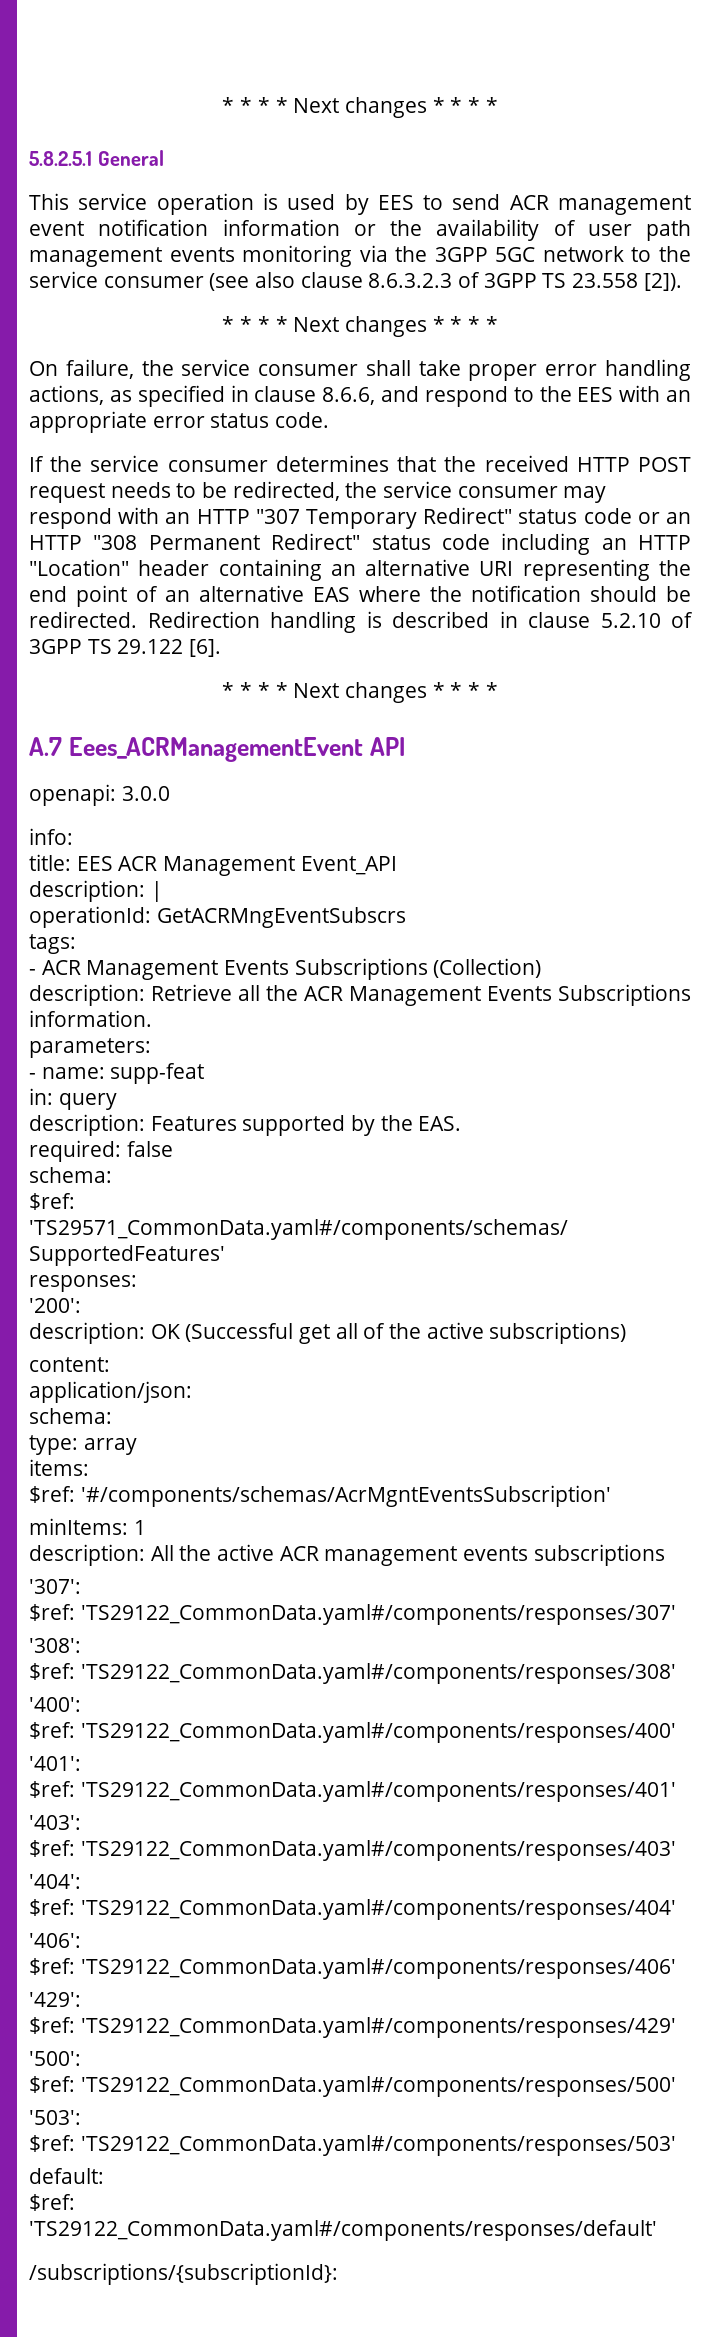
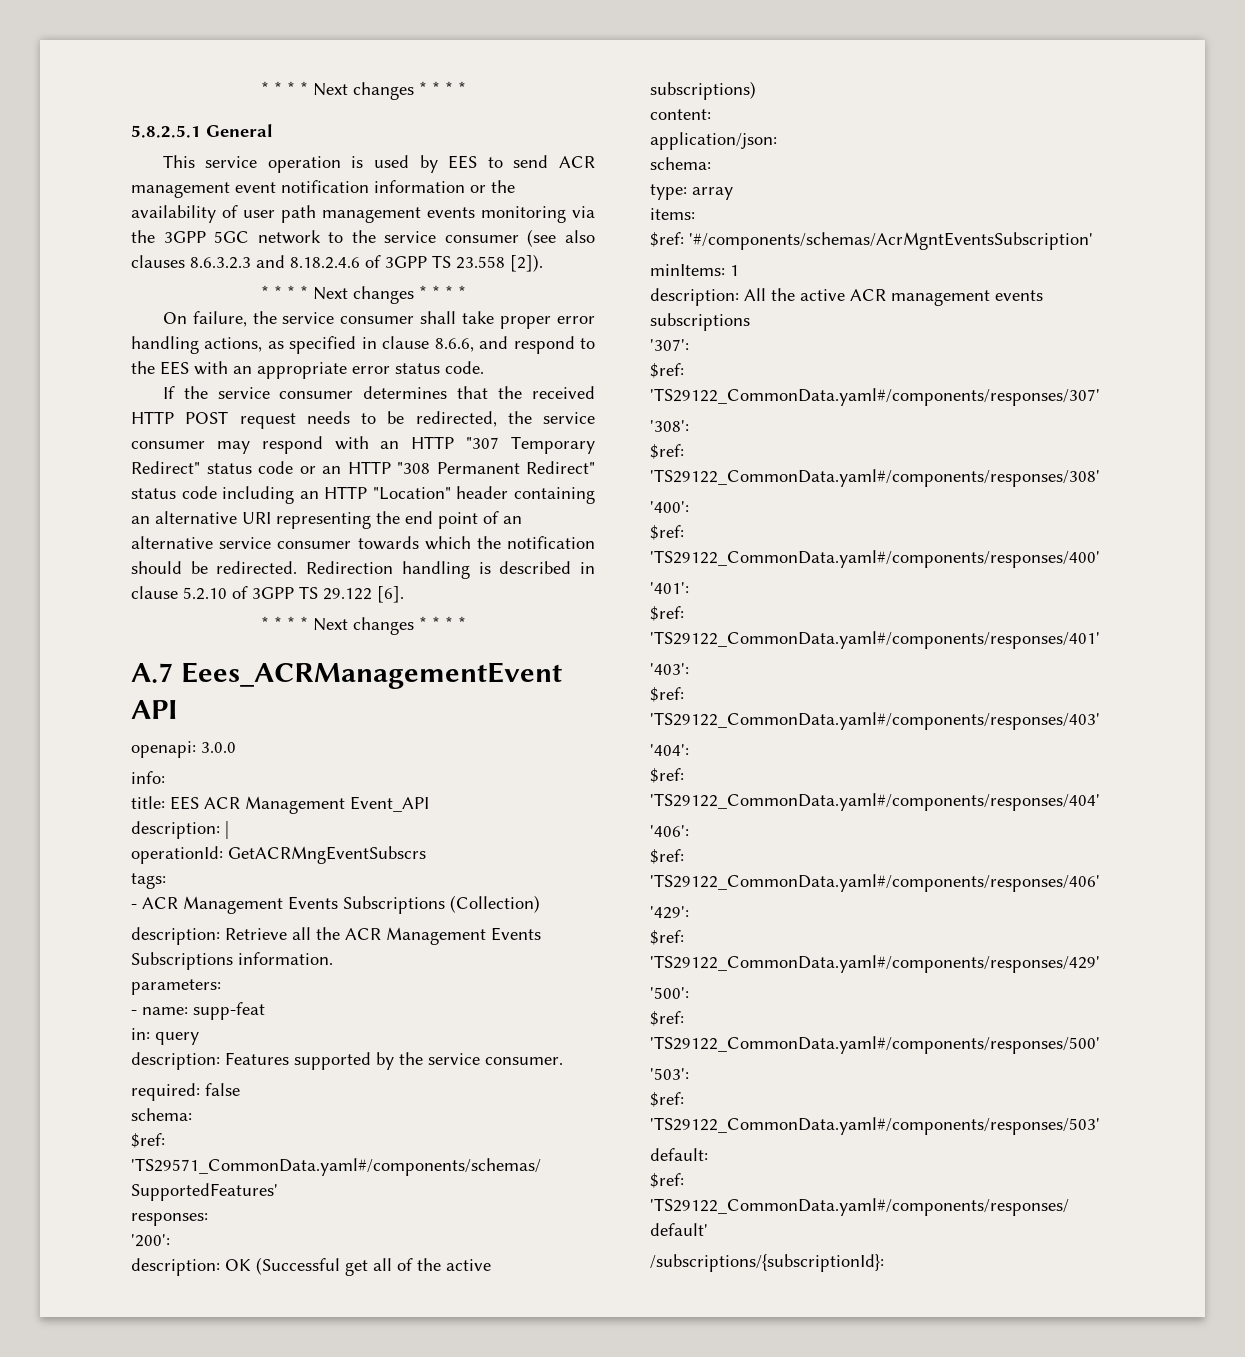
- This service operation is used by EES to send ACR management event notification information or the availability of user path management events monitoring via the 3GPP 5GC network to the service consumer (see also clause 8.6.3.2.3 of 3GPP TS 23.558 [2]).
+ This service operation is used by EES to send ACR management event notification information or the availability of user path management events monitoring via the 3GPP 5GC network to the service consumer (see also clauses 8.6.3.2.3 and 8.18.2.4.6 of 3GPP TS 23.558 [2]).
- If the service consumer determines that the received HTTP POST request needs to be redirected, the service consumer may respond with an HTTP "307 Temporary Redirect" status code or an HTTP "308 Permanent Redirect" status code including an HTTP "Location" header containing an alternative URI representing the end point of an alternative EAS where the notification should be redirected.
+ If the service consumer determines that the received HTTP POST request needs to be redirected, the service consumer may respond with an HTTP "307 Temporary Redirect" status code or an HTTP "308 Permanent Redirect" status code including an HTTP "Location" header containing an alternative URI representing the end point of an alternative service consumer towards which the notification should be redirected.
- description: Features supported by the EAS.
+ description: Features supported by the service consumer.

